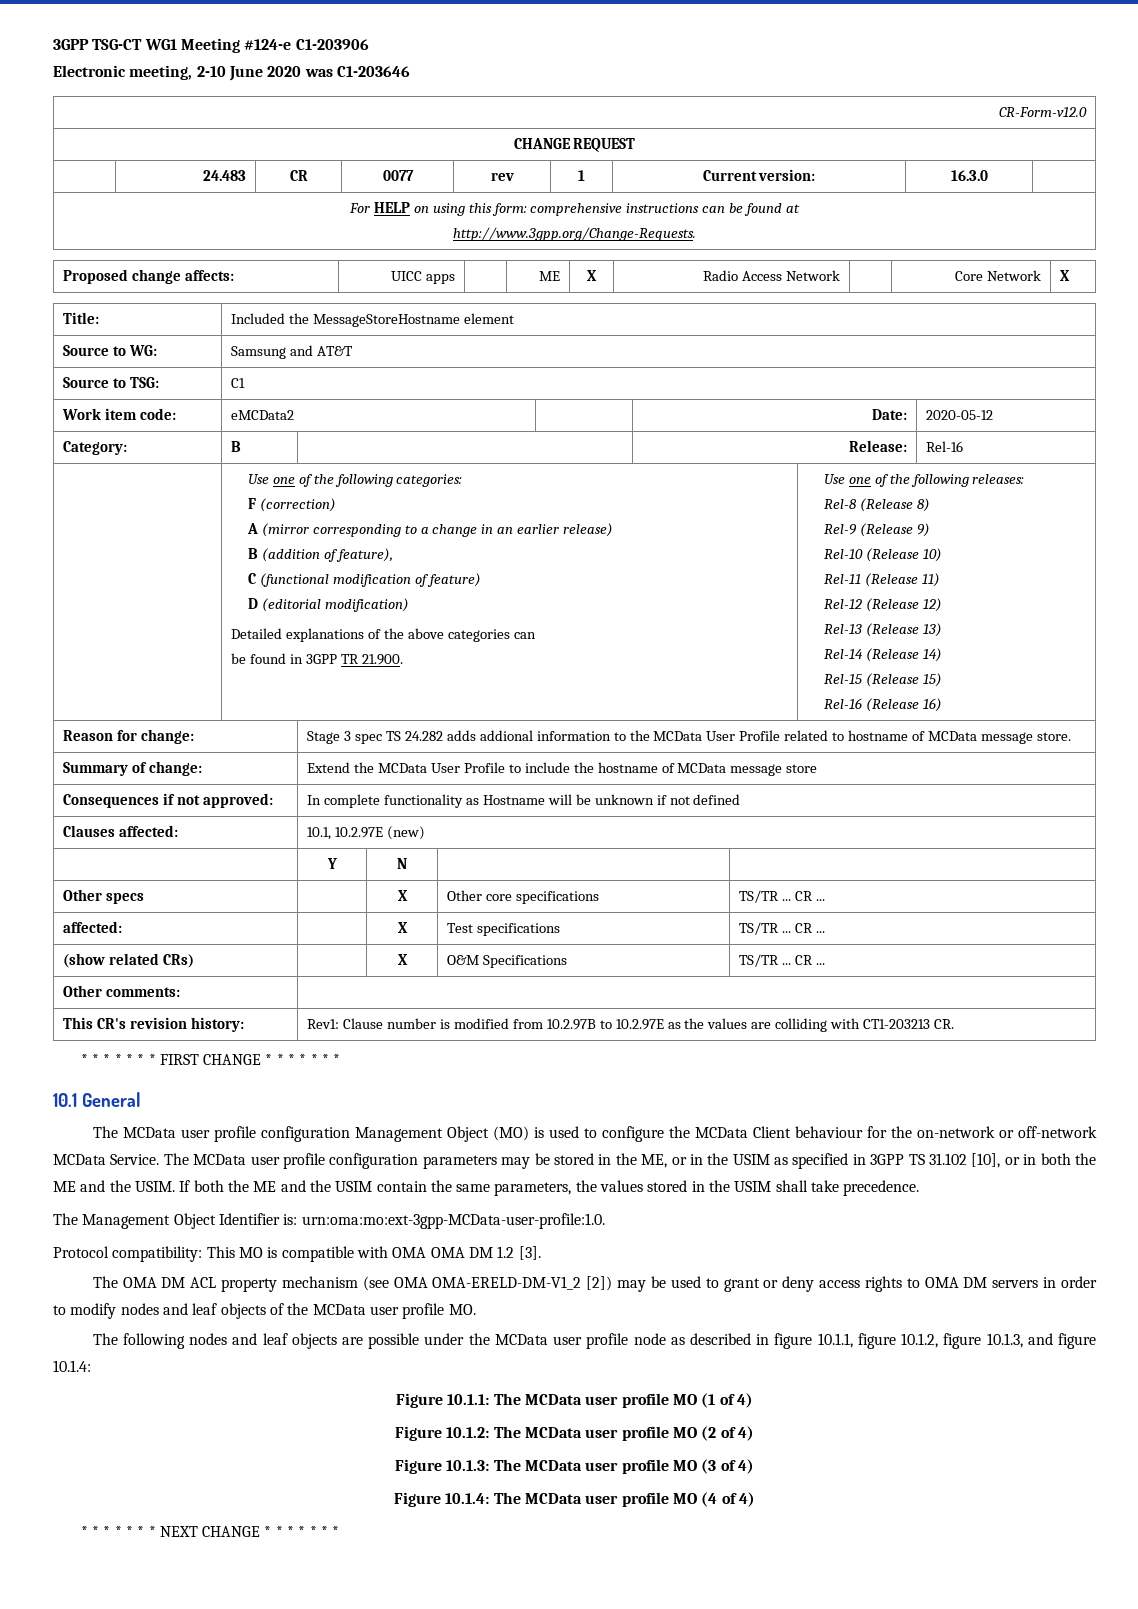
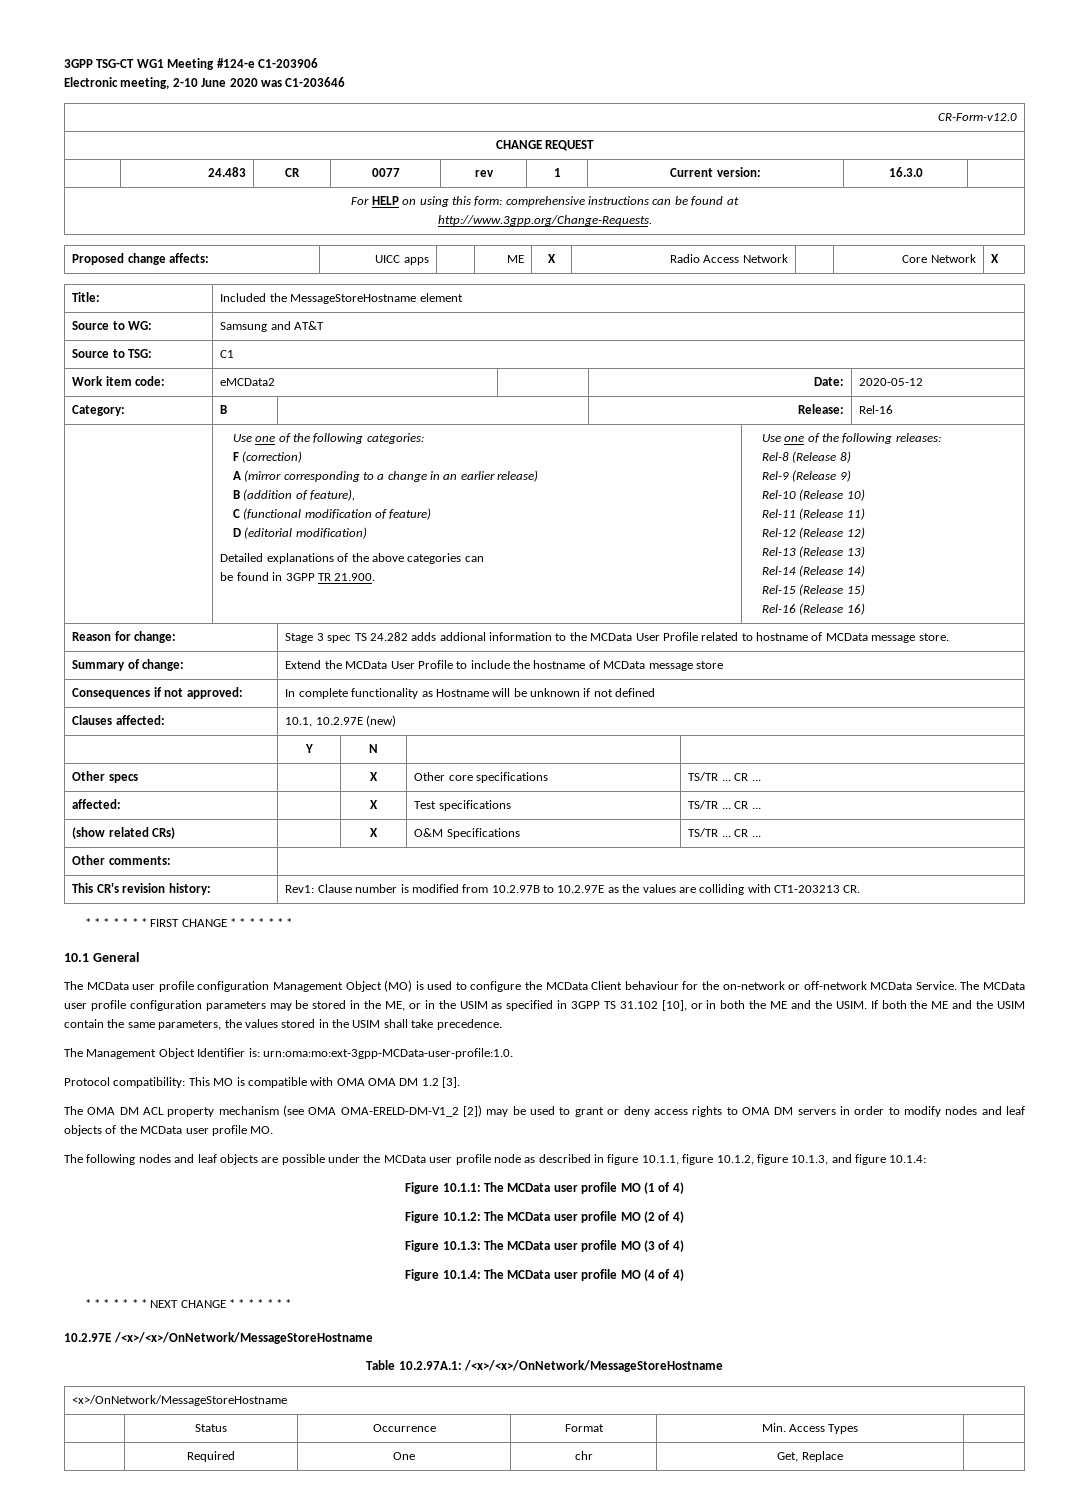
+ 10.2.97E /<x>/<x>/OnNetwork/MessageStoreHostname
+ Table 10.2.97A.1: /<x>/<x>/OnNetwork/MessageStoreHostname
+ <x>/OnNetwork/MessageStoreHostname
+ | Status | Occurrence | Format | Min. Access Types |
+ | Required | One | chr | Get, Replace |

